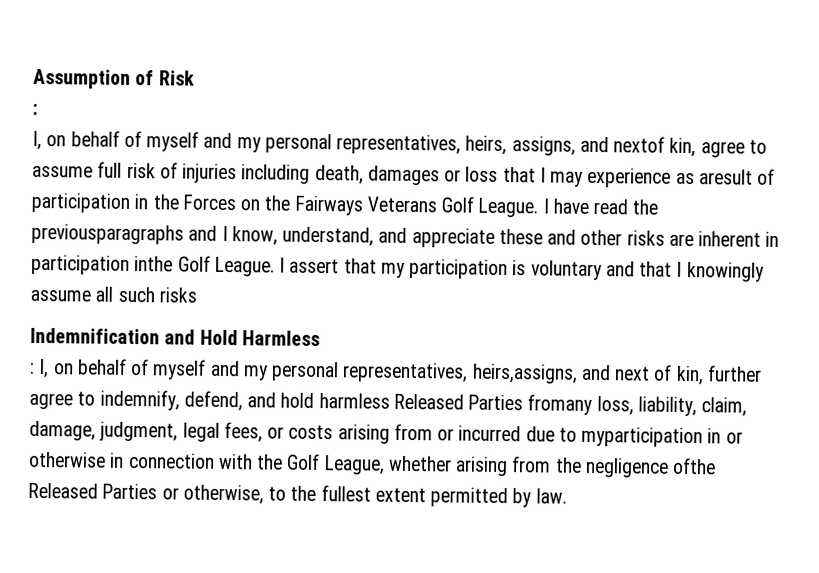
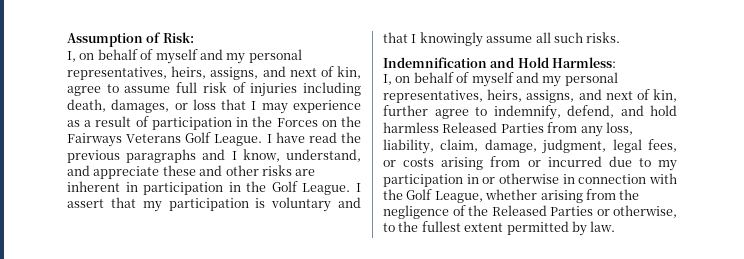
- Assumption of Risk
- :
+ Assumption of Risk:
- I, on behalf of myself and my personal representatives, heirs, assigns, and nextof kin, agree to assume full risk of injuries including death, damages or loss that I may experience as aresult of participation in the Forces on the Fairways Veterans Golf League.
+ I, on behalf of myself and my personal representatives, heirs, assigns, and next of kin, agree to assume full risk of injuries including death, damages, or loss that I may experience as a result of participation in the Forces on the Fairways Veterans Golf League.
- I have read the previousparagraphs and I know, understand, and appreciate these and other risks are inherent in participation inthe Golf League.
+ I have read the previous paragraphs and I know, understand, and appreciate these and other risks are inherent in participation in the Golf League.
- I assert that my participation is voluntary and that I knowingly assume all such risks
+ I assert that my participation is voluntary and that I knowingly assume all such risks.
- Indemnification and Hold Harmless
- : I, on behalf of myself and my personal representatives, heirs,assigns, and next of kin, further agree to indemnify, defend, and hold harmless Released Parties fromany loss, liability, claim, damage, judgment, legal fees, or costs arising from or incurred due to myparticipation in or otherwise in connection with the Golf League, whether arising from the negligence ofthe Released Parties or otherwise, to the fullest extent permitted by law.
+ Indemnification and Hold Harmless:
+ I, on behalf of myself and my personal representatives, heirs, assigns, and next of kin, further agree to indemnify, defend, and hold harmless Released Parties from any loss, liability, claim, damage, judgment, legal fees, or costs arising from or incurred due to my participation in or otherwise in connection with the Golf League, whether arising from the negligence of the Released Parties or otherwise, to the fullest extent permitted by law.

